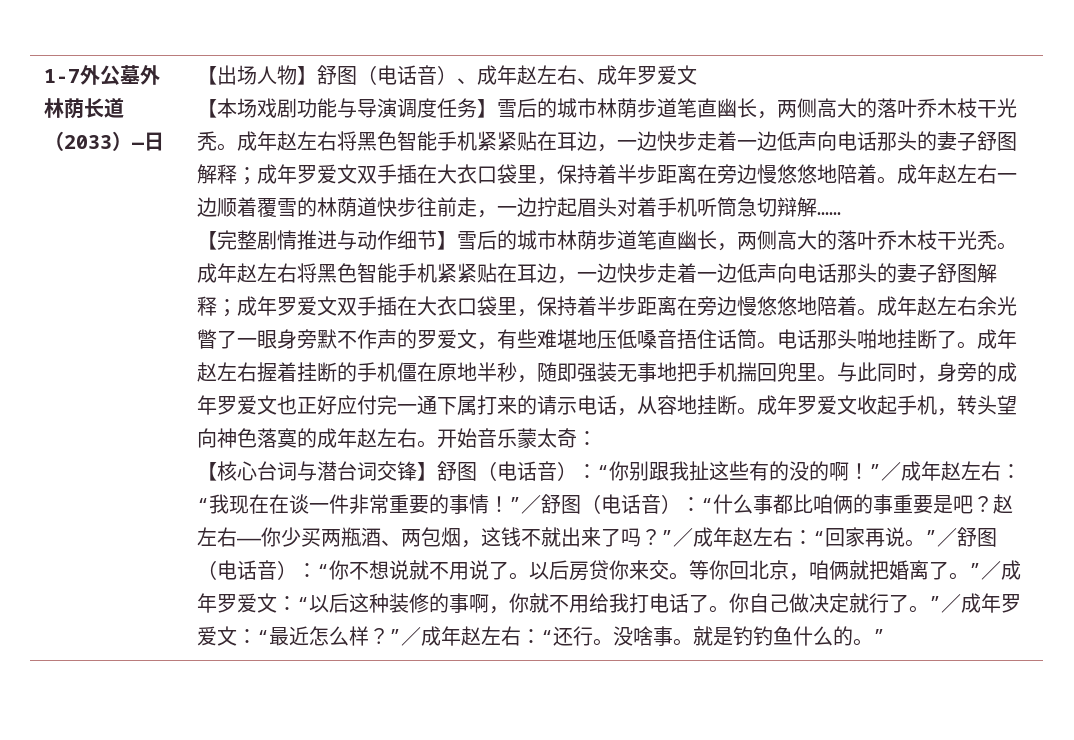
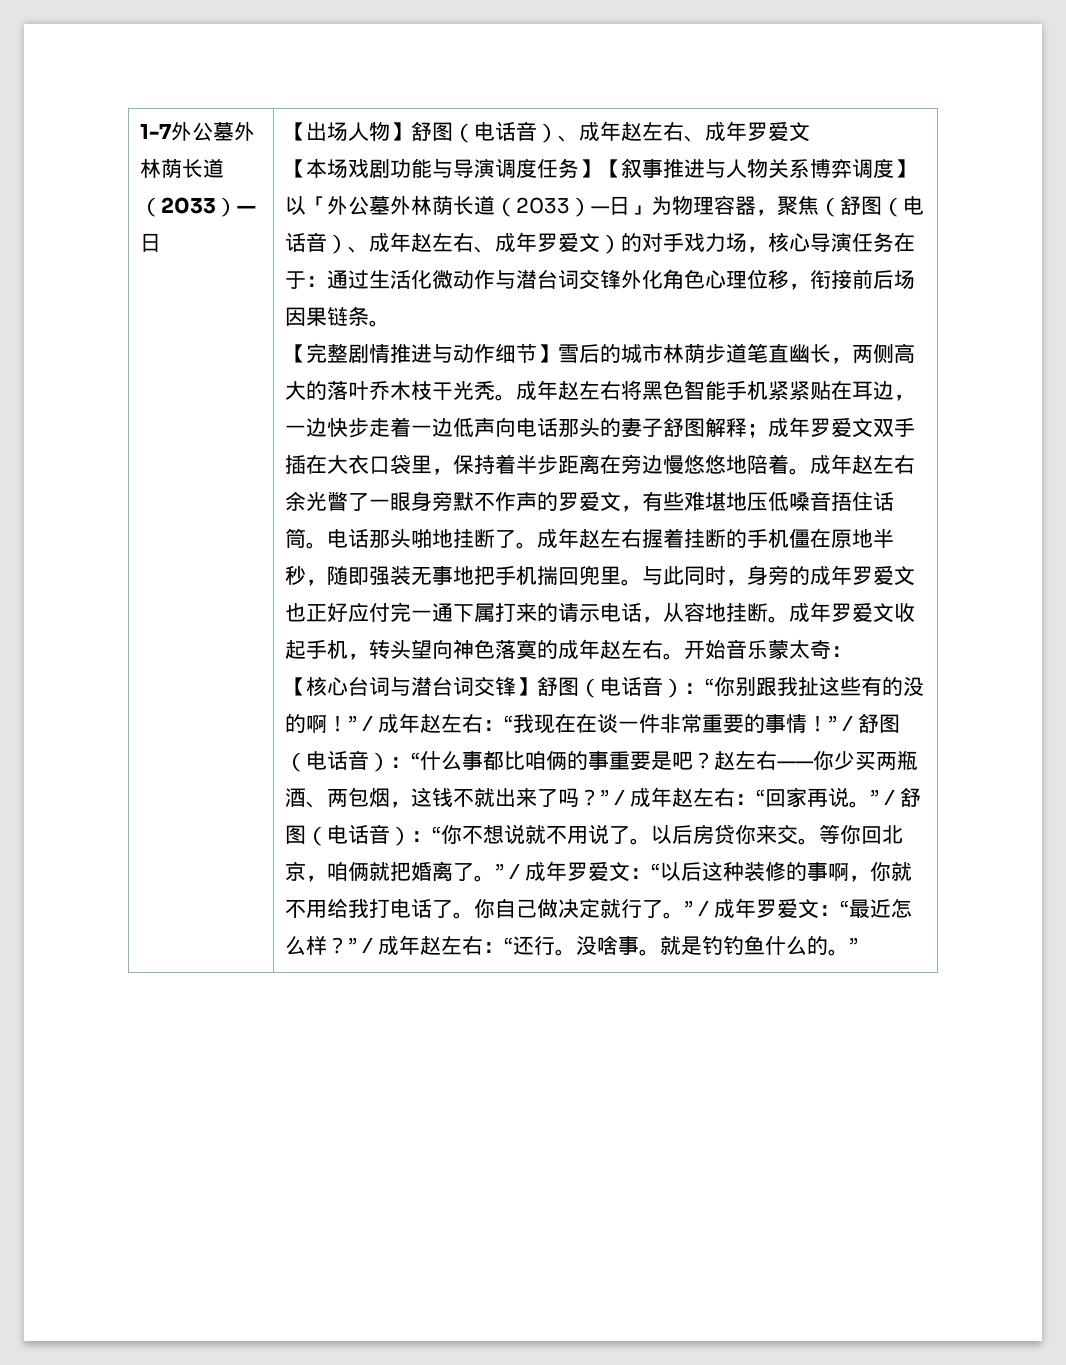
- 【本场戏剧功能与导演调度任务】雪后的城市林荫步道笔直幽长，两侧高大的落叶乔木枝干光秃。成年赵左右将黑色智能手机紧紧贴在耳边，一边快步走着一边低声向电话那头的妻子舒图解释；成年罗爱文双手插在大衣口袋里，保持着半步距离在旁边慢悠悠地陪着。成年赵左右一边顺着覆雪的林荫道快步往前走，一边拧起眉头对着手机听筒急切辩解……
+ 【本场戏剧功能与导演调度任务】【叙事推进与人物关系博弈调度】以「外公墓外林荫长道（2033）—日」为物理容器，聚焦（舒图（电话音）、成年赵左右、成年罗爱文）的对手戏力场，核心导演任务在于：通过生活化微动作与潜台词交锋外化角色心理位移，衔接前后场因果链条。

